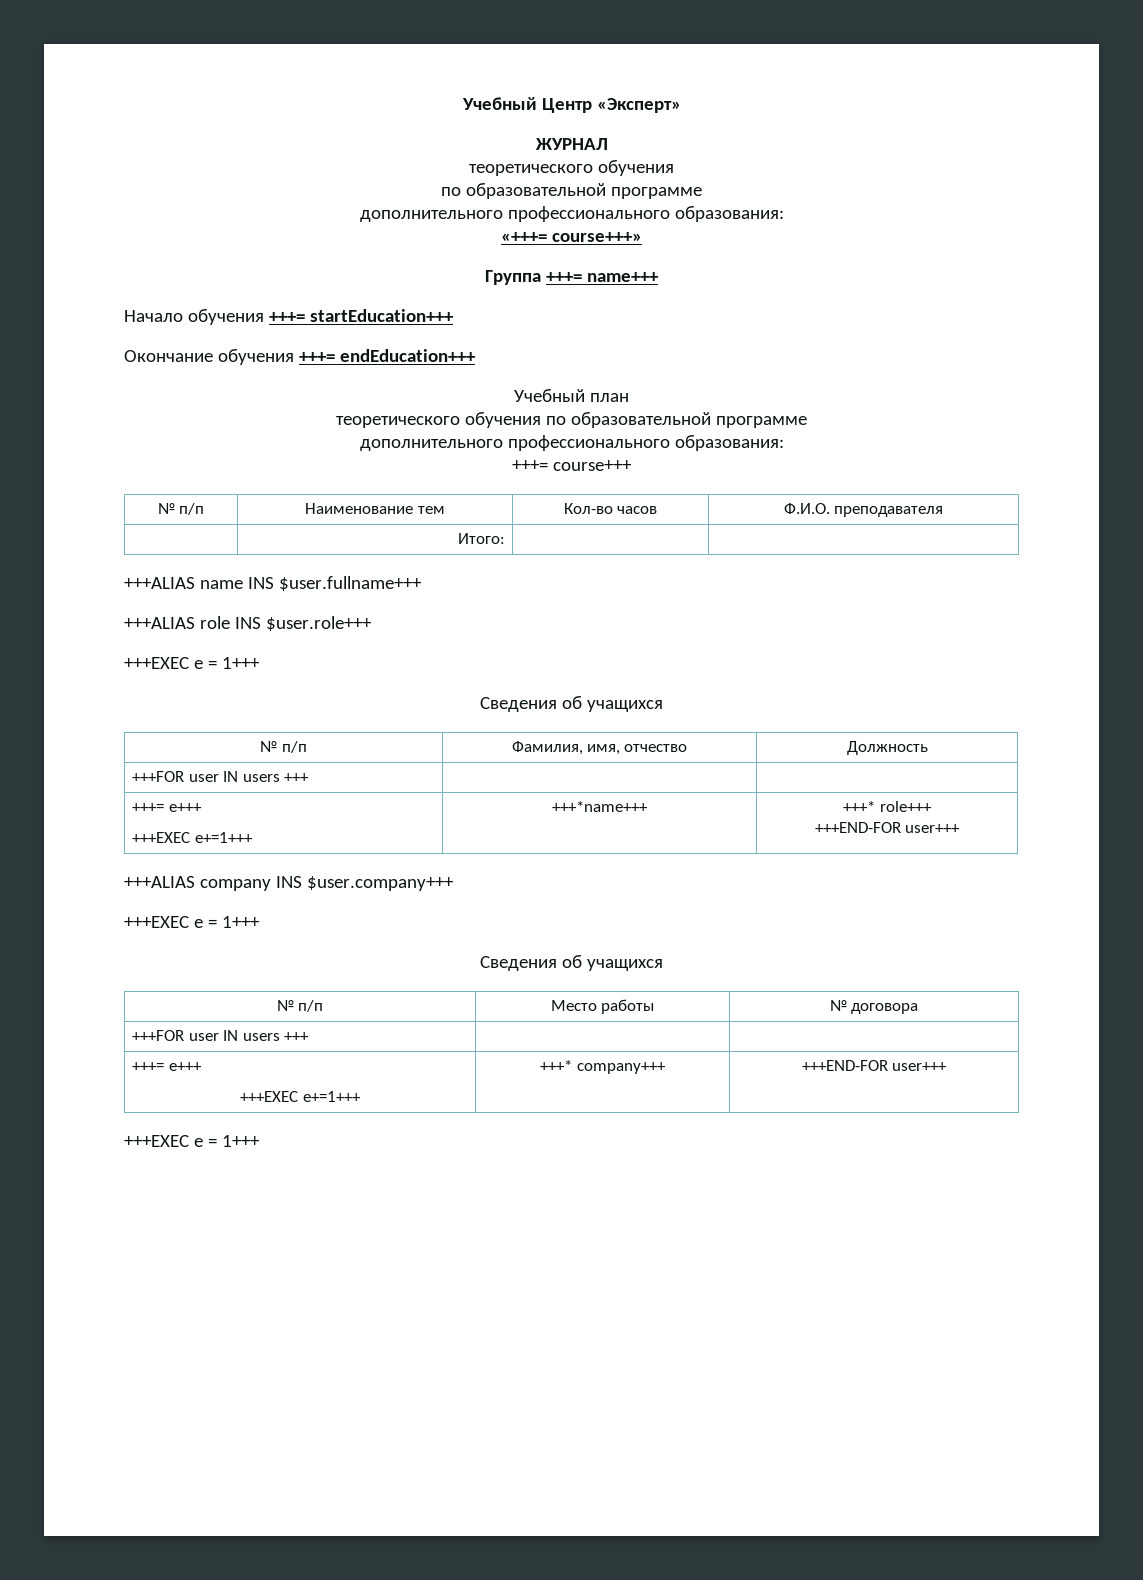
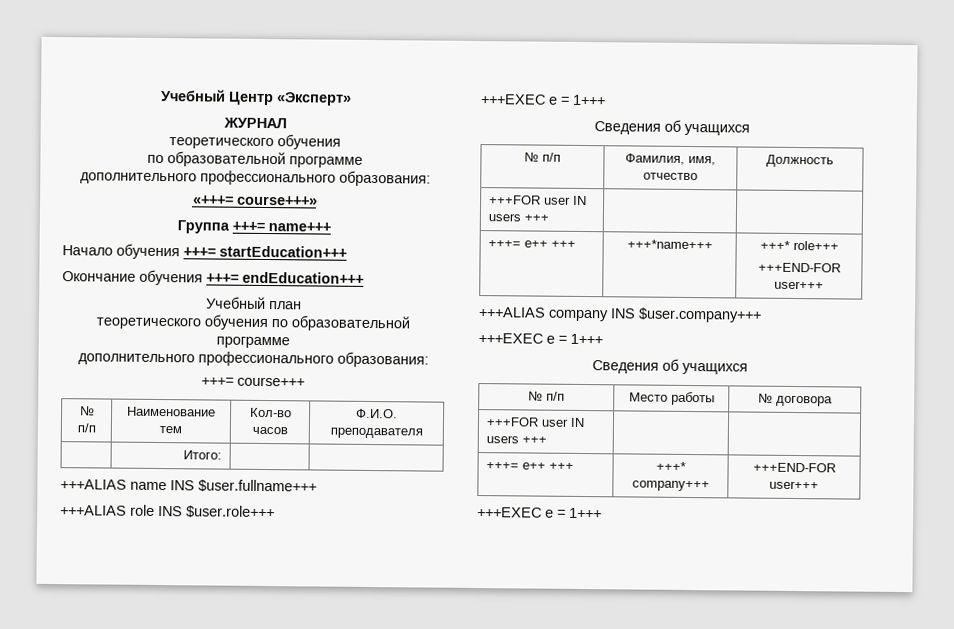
  № п/п | Фамилия, имя, отчество | Должность
  +++FOR user IN users +++ | |
- +++= e+++
- +++EXEC e+=1+++ | +++*name+++ | +++* role+++
+ +++= e++ +++ | +++*name+++ | +++* role+++
  № п/п | Место работы | № договора
  +++FOR user IN users +++ | |
- +++= e+++
- +++EXEC e+=1+++ | +++* company+++ | +++END-FOR user+++
+ +++= e++ +++ | +++* company+++ | +++END-FOR user+++

